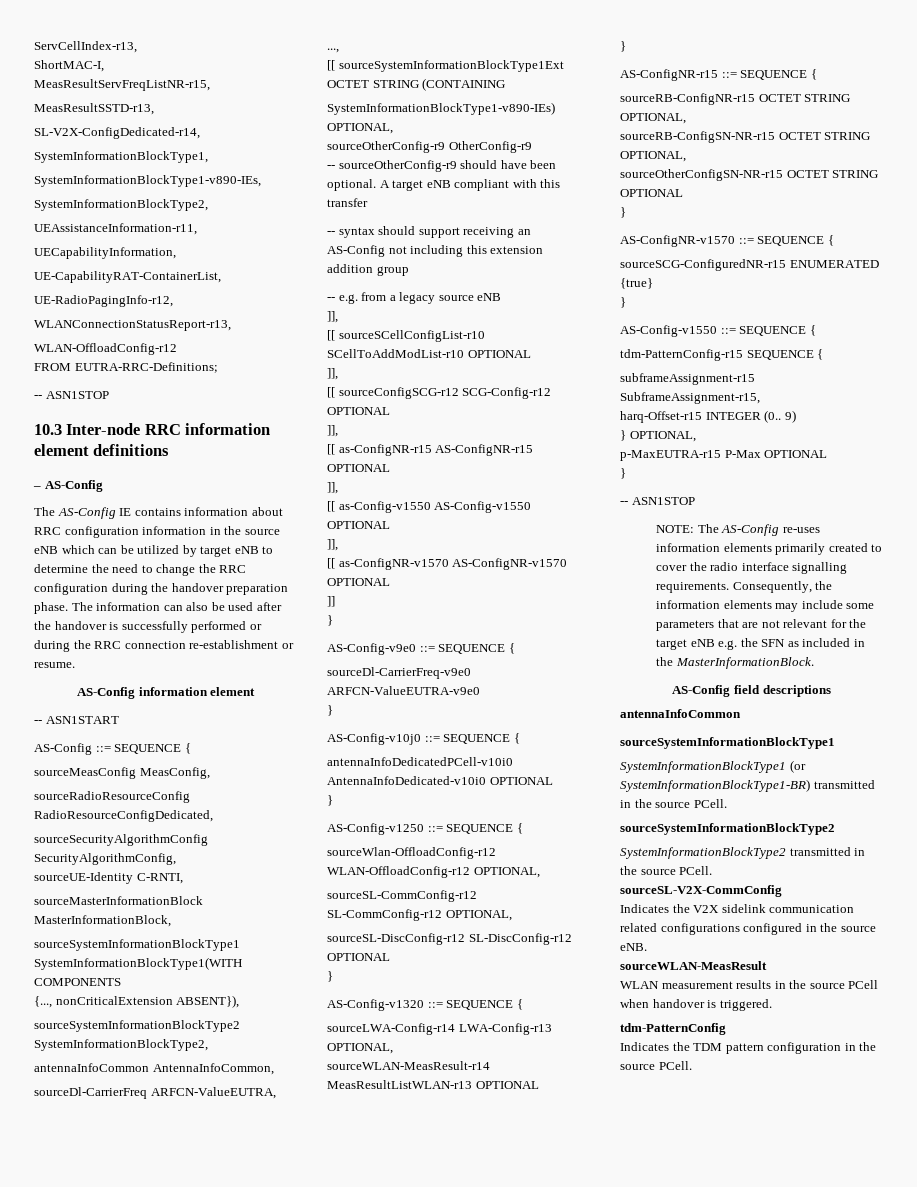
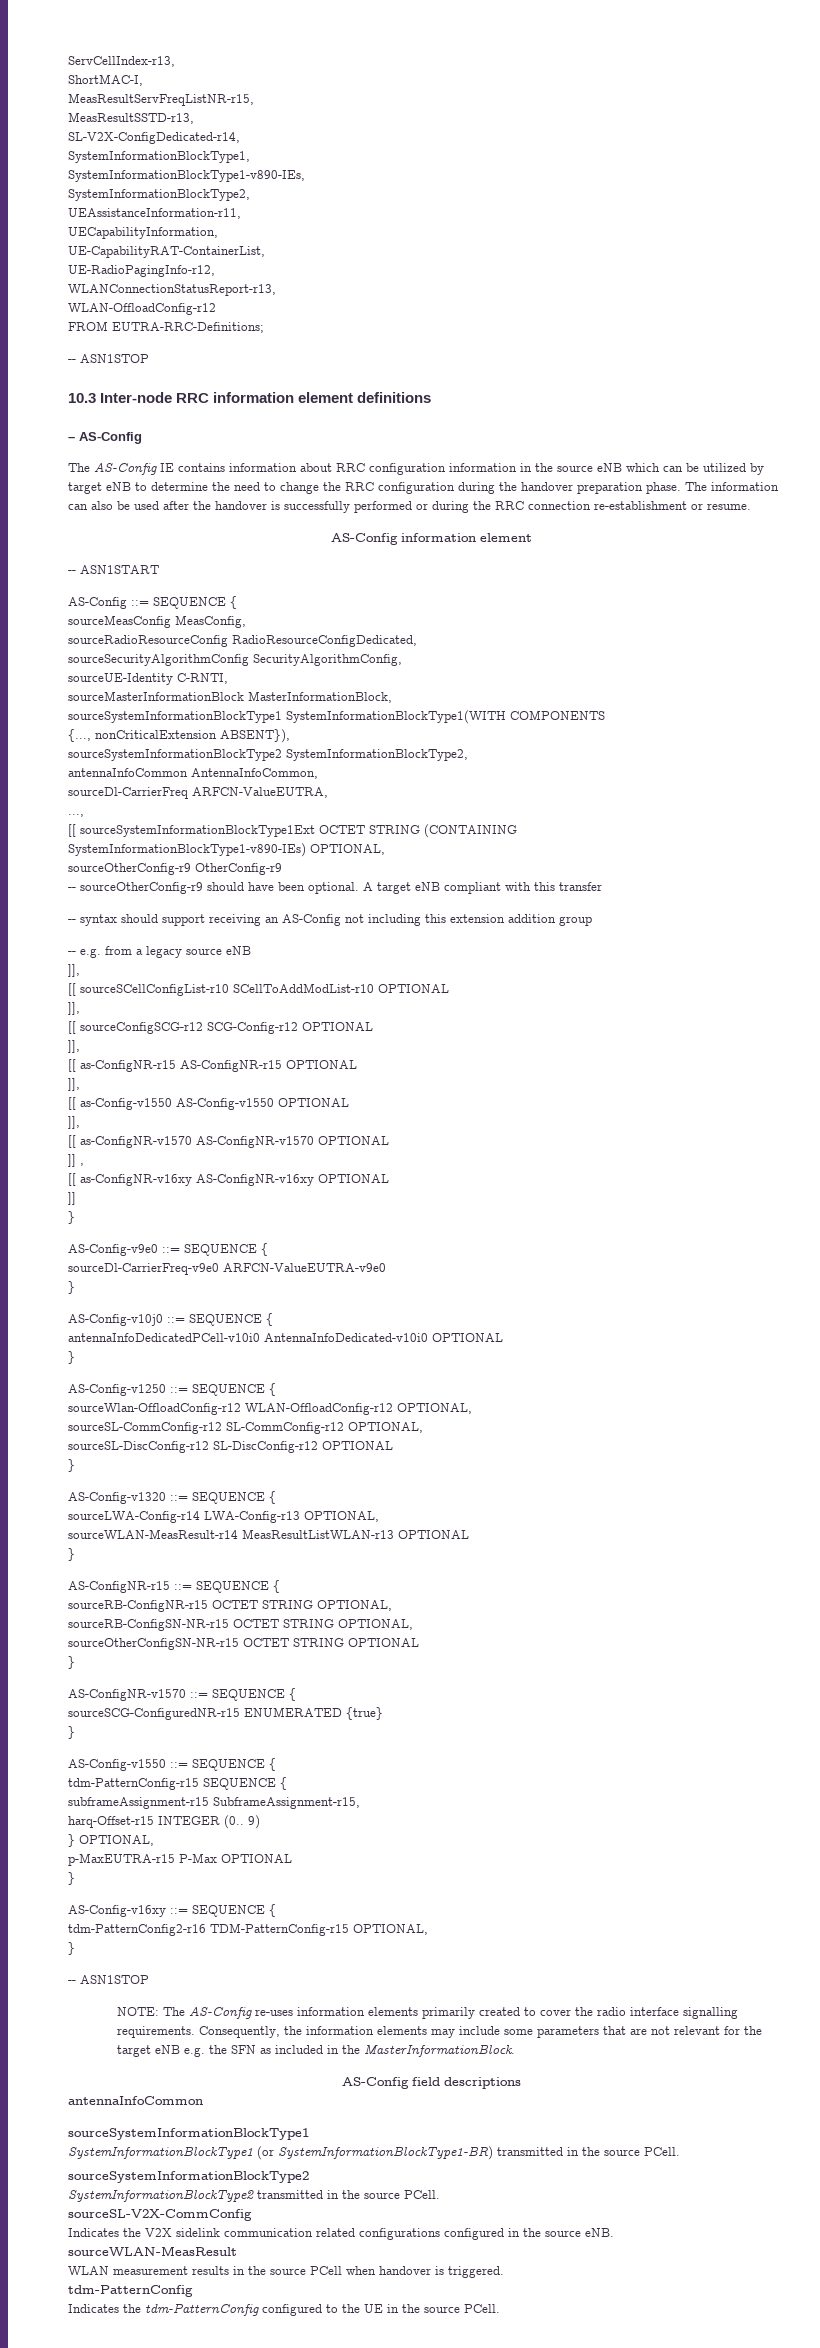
+ ]] ,
+ [[ as-ConfigNR-v16xy AS-ConfigNR-v16xy OPTIONAL
+ AS-Config-v16xy ::= SEQUENCE {
+ tdm-PatternConfig2-r16 TDM-PatternConfig-r15 OPTIONAL,
+ }
- Indicates the TDM pattern configuration in the source PCell.
+ Indicates the tdm-PatternConfig configured to the UE in the source PCell.

